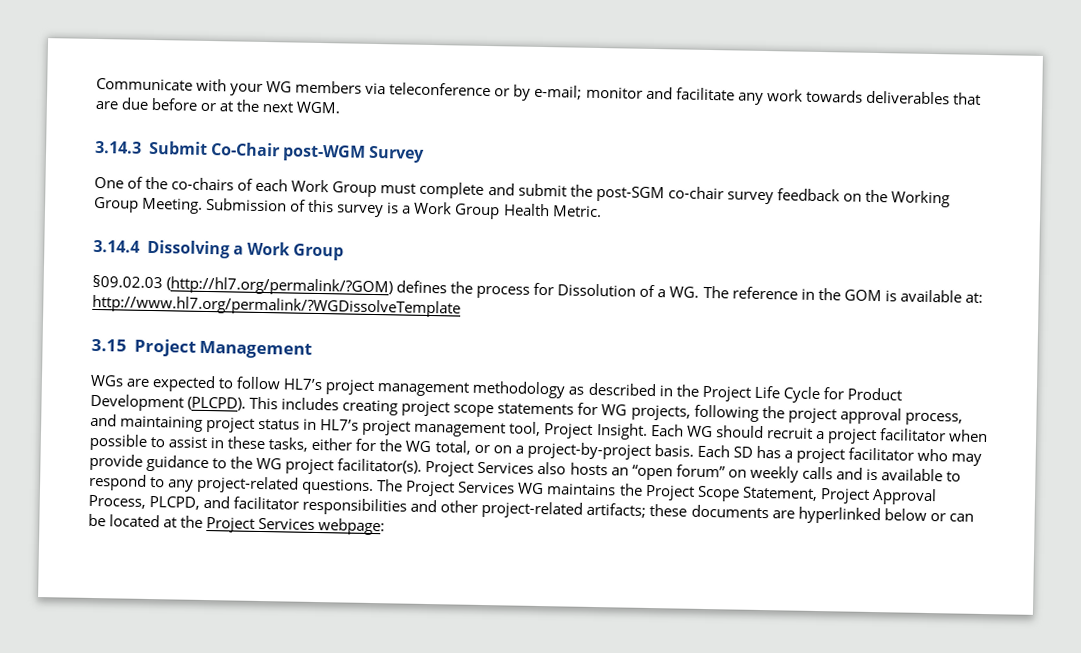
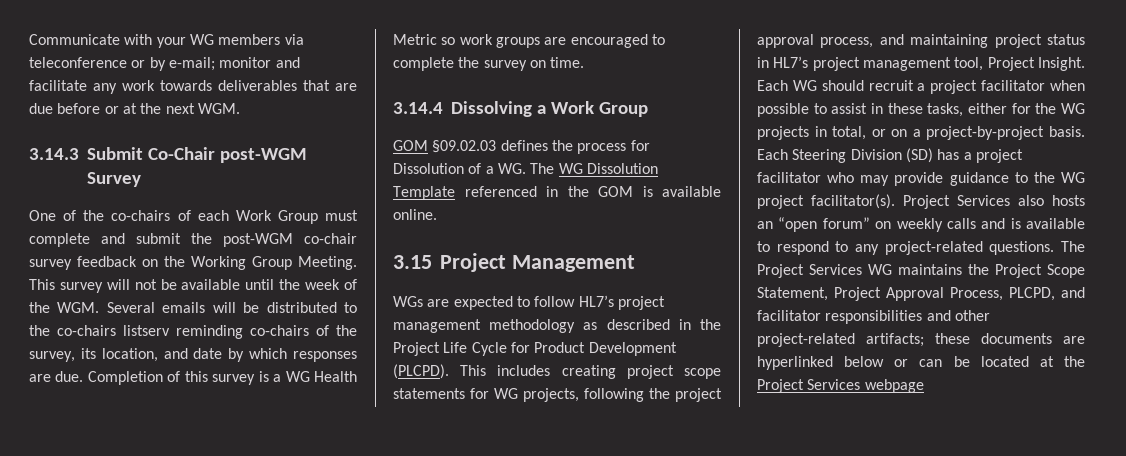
- One of the co-chairs of each Work Group must complete and submit the post-SGM co-chair survey feedback on the Working Group Meeting.
+ One of the co-chairs of each Work Group must complete and submit the post-WGM co-chair survey feedback on the Working Group Meeting.
- Submission of this survey is a Work Group Health Metric.
+ This survey will not be available until the week of the WGM. Several emails will be distributed to the co-chairs listserv reminding co-chairs of the survey, its location, and date by which responses are due. Completion of this survey is a WG Health Metric so work groups are encouraged to complete the survey on time.
- §09.02.03 (http://hl7.org/permalink/?GOM) defines the process for Dissolution of a WG. The reference in the GOM is available at: http://www.hl7.org/permalink/?WGDissolveTemplate
+ GOM §09.02.03 defines the process for Dissolution of a WG. The WG Dissolution Template referenced in the GOM is available online.
- Each WG should recruit a project facilitator when possible to assist in these tasks, either for the WG total, or on a project-by-project basis.
+ Each WG should recruit a project facilitator when possible to assist in these tasks, either for the WG projects in total, or on a project-by-project basis.
- Each SD has a project facilitator who may provide guidance to the WG project facilitator(s).
+ Each Steering Division (SD) has a project facilitator who may provide guidance to the WG project facilitator(s).
- The Project Services WG maintains the Project Scope Statement, Project Approval Process, PLCPD, and facilitator responsibilities and other project-related artifacts; these documents are hyperlinked below or can be located at the Project Services webpage:
+ The Project Services WG maintains the Project Scope Statement, Project Approval Process, PLCPD, and facilitator responsibilities and other project-related artifacts; these documents are hyperlinked below or can be located at the Project Services webpage

